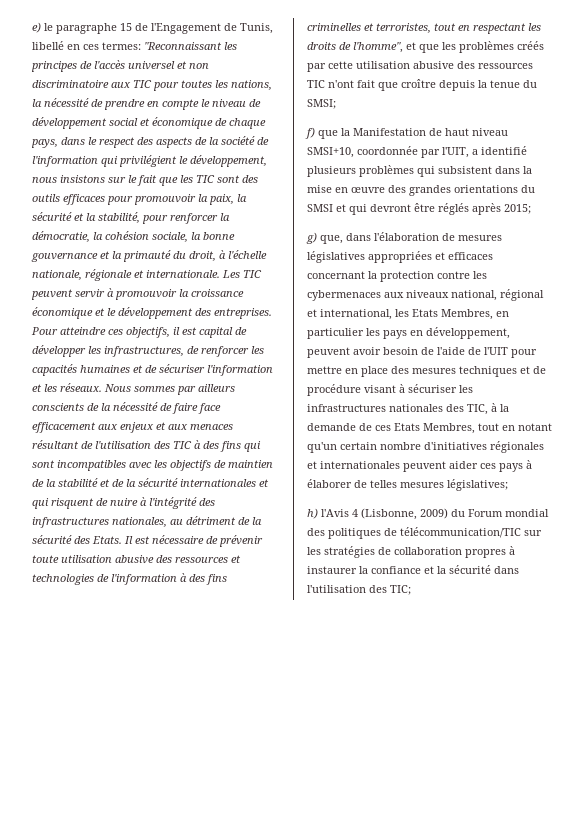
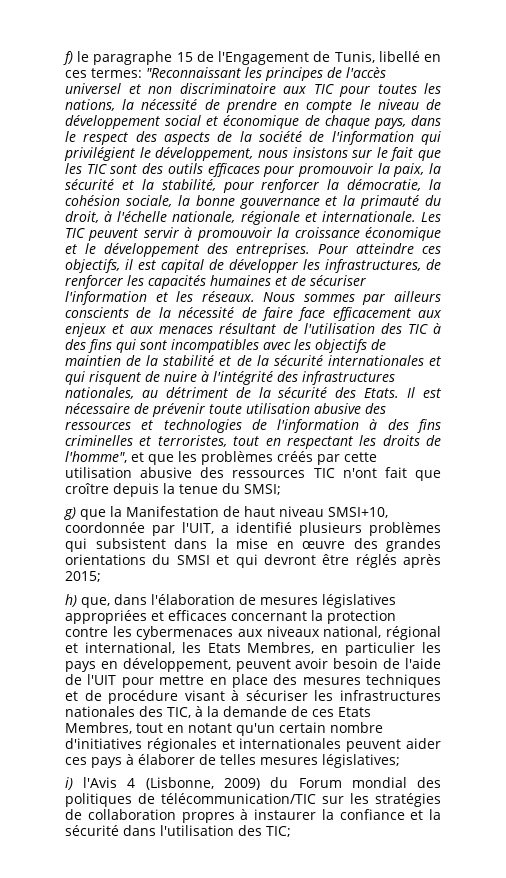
- e) le paragraphe 15 de l'Engagement de Tunis, libellé en ces termes:
+ f) le paragraphe 15 de l'Engagement de Tunis, libellé en ces termes:
- f) que la Manifestation de haut niveau SMSI+10, coordonnée par l'UIT, a identifié plusieurs problèmes qui subsistent dans la mise en œuvre des grandes orientations du SMSI et qui devront être réglés après 2015;
+ g) que la Manifestation de haut niveau SMSI+10, coordonnée par l'UIT, a identifié plusieurs problèmes qui subsistent dans la mise en œuvre des grandes orientations du SMSI et qui devront être réglés après 2015;
- g) que, dans l'élaboration de mesures législatives appropriées et efficaces concernant la protection contre les cybermenaces aux niveaux national, régional et international, les Etats Membres, en particulier les pays en développement, peuvent avoir besoin de l'aide de l'UIT pour mettre en place des mesures techniques et de procédure visant à sécuriser les infrastructures nationales des TIC, à la demande de ces Etats Membres, tout en notant qu'un certain nombre d'initiatives régionales et internationales peuvent aider ces pays à élaborer de telles mesures législatives;
+ h) que, dans l'élaboration de mesures législatives appropriées et efficaces concernant la protection contre les cybermenaces aux niveaux national, régional et international, les Etats Membres, en particulier les pays en développement, peuvent avoir besoin de l'aide de l'UIT pour mettre en place des mesures techniques et de procédure visant à sécuriser les infrastructures nationales des TIC, à la demande de ces Etats Membres, tout en notant qu'un certain nombre d'initiatives régionales et internationales peuvent aider ces pays à élaborer de telles mesures législatives;
- h) l'Avis 4 (Lisbonne, 2009) du Forum mondial des politiques de télécommunication/TIC sur les stratégies de collaboration propres à instaurer la confiance et la sécurité dans l'utilisation des TIC;
+ i) l'Avis 4 (Lisbonne, 2009) du Forum mondial des politiques de télécommunication/TIC sur les stratégies de collaboration propres à instaurer la confiance et la sécurité dans l'utilisation des TIC;

